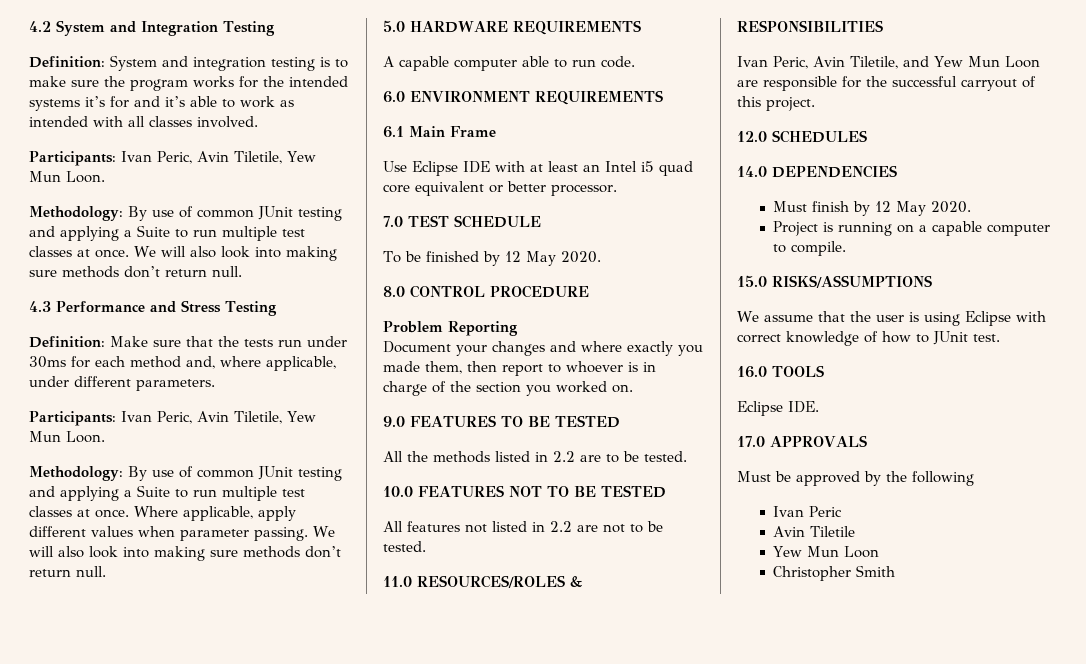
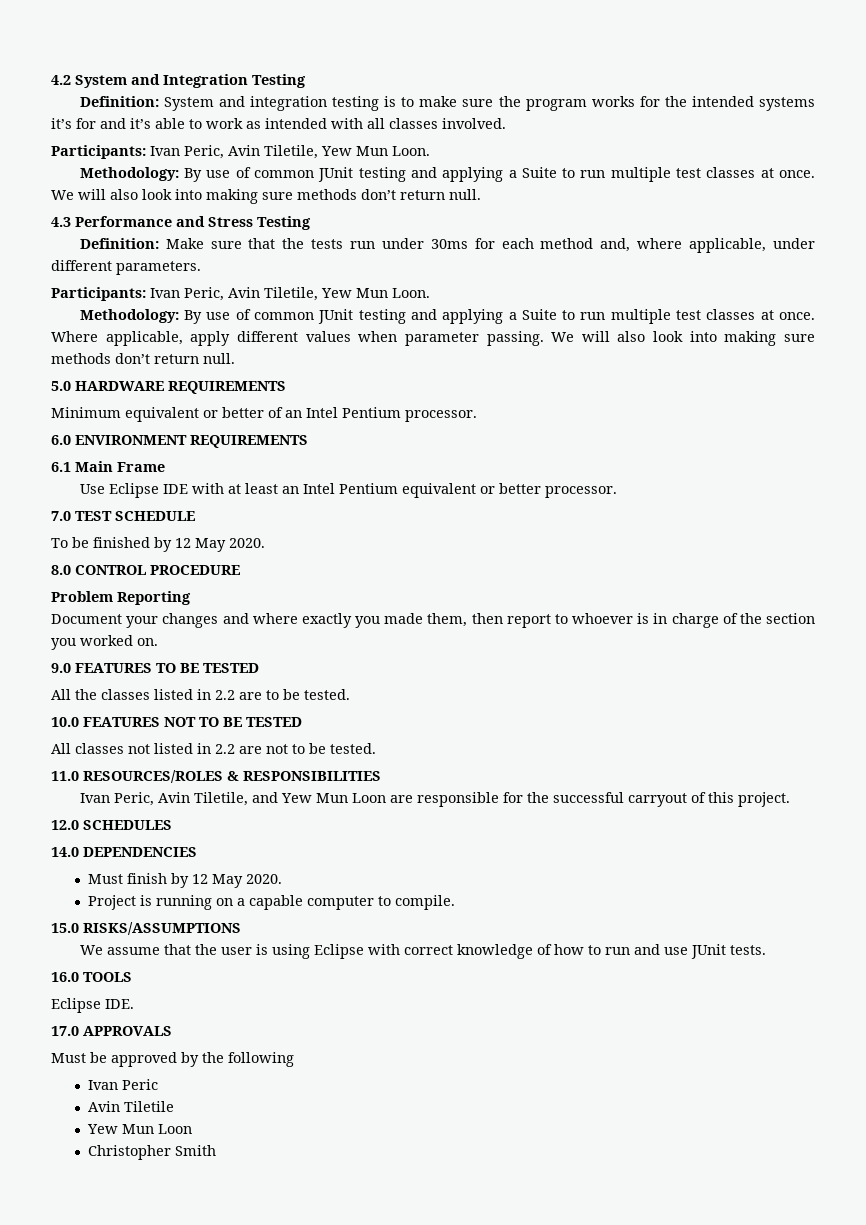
- A capable computer able to run code.
+ Minimum equivalent or better of an Intel Pentium processor.
- Use Eclipse IDE with at least an Intel i5 quad core equivalent or better processor.
+ Use Eclipse IDE with at least an Intel Pentium equivalent or better processor.
- All the methods listed in 2.2 are to be tested.
+ All the classes listed in 2.2 are to be tested.
- All features not listed in 2.2 are not to be tested.
+ All classes not listed in 2.2 are not to be tested.
- We assume that the user is using Eclipse with correct knowledge of how to JUnit test.
+ We assume that the user is using Eclipse with correct knowledge of how to run and use JUnit tests.

